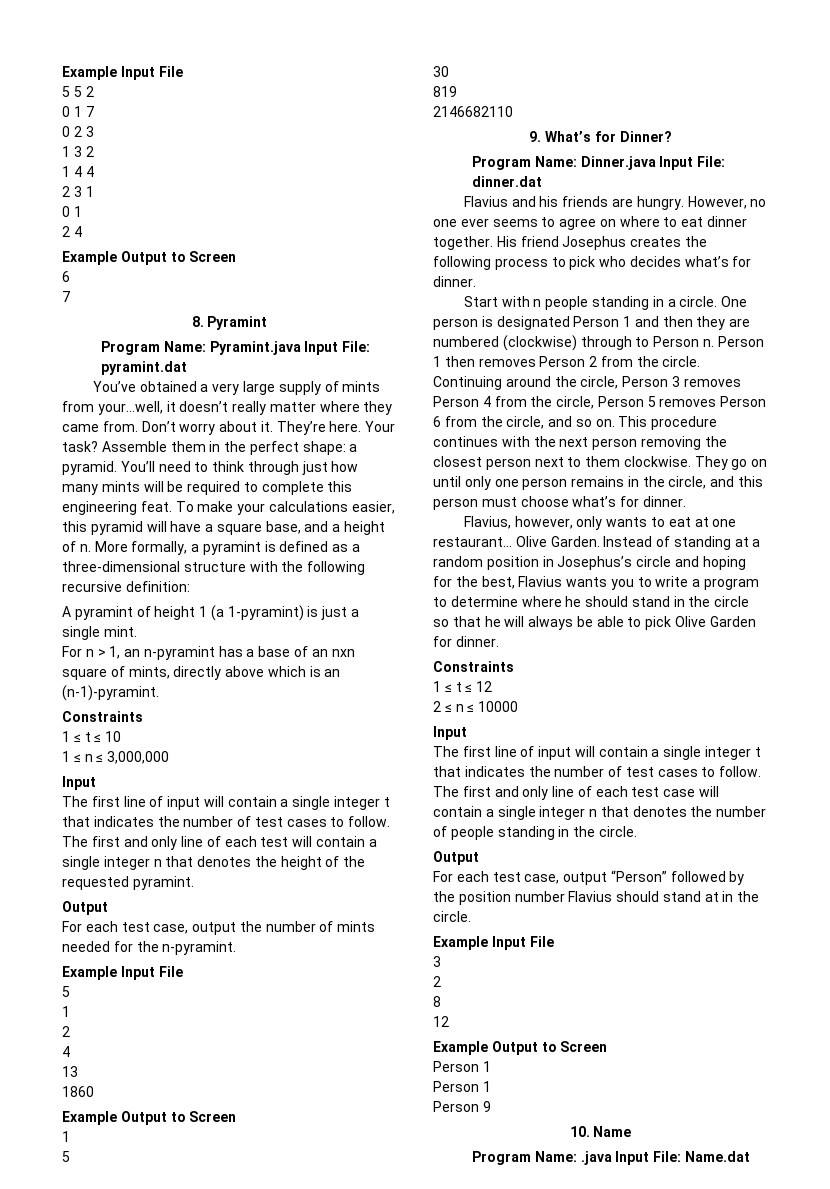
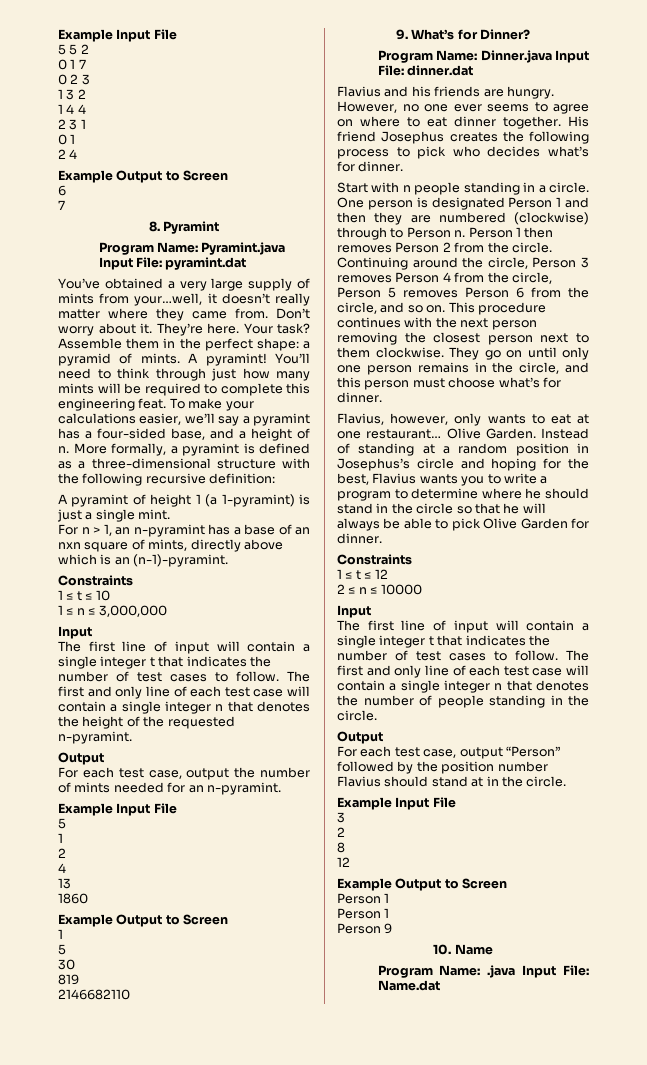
- Assemble them in the perfect shape: a pyramid.
+ Assemble them in the perfect shape: a pyramid of mints. A pyramint!
- To make your calculations easier, this pyramid will have a square base, and a height of n.
+ To make your calculations easier, we’ll say a pyramint has a four-sided base, and a height of n.
- The first and only line of each test will contain a single integer n that denotes the height of the requested pyramint.
+ The first and only line of each test case will contain a single integer n that denotes the height of the requested n-pyramint.
- For each test case, output the number of mints needed for the n-pyramint.
+ For each test case, output the number of mints needed for an n-pyramint.

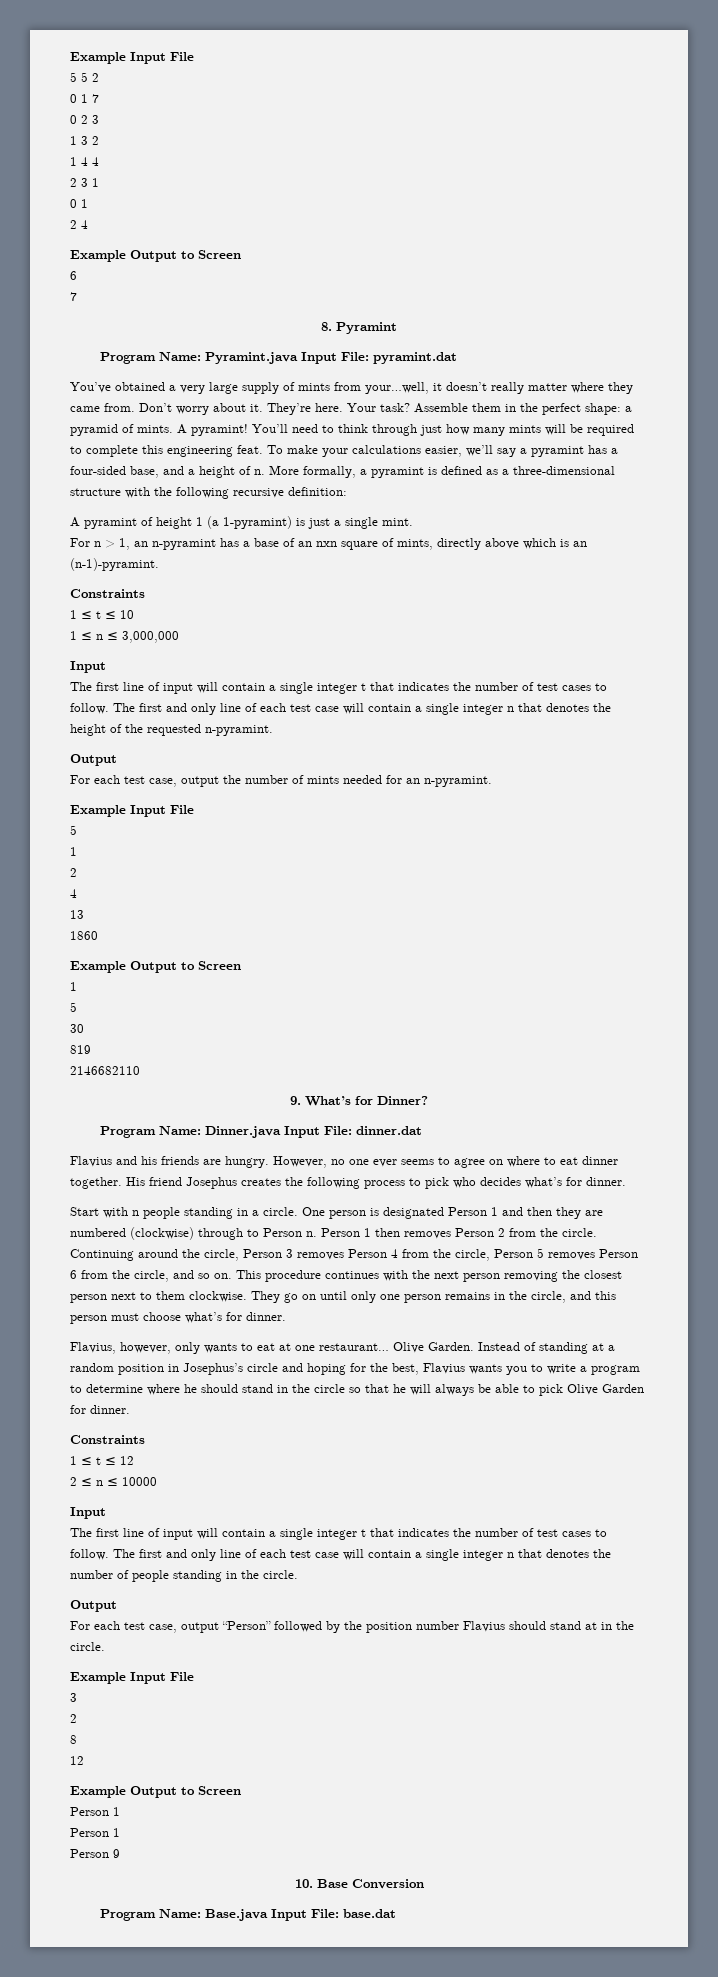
- 10. Name
- Program Name: .java Input File: Name.dat
+ 10. Base Conversion
+ Program Name: Base.java Input File: base.dat

